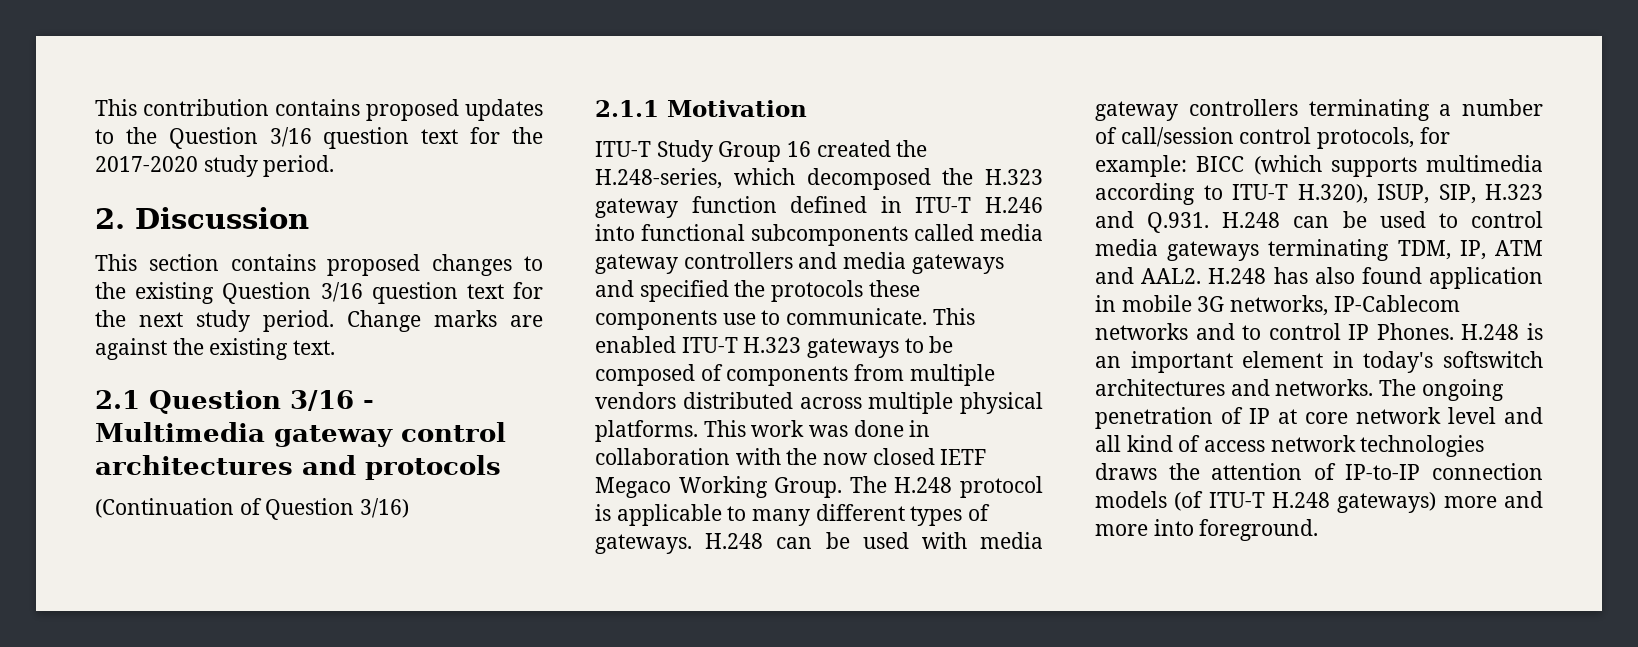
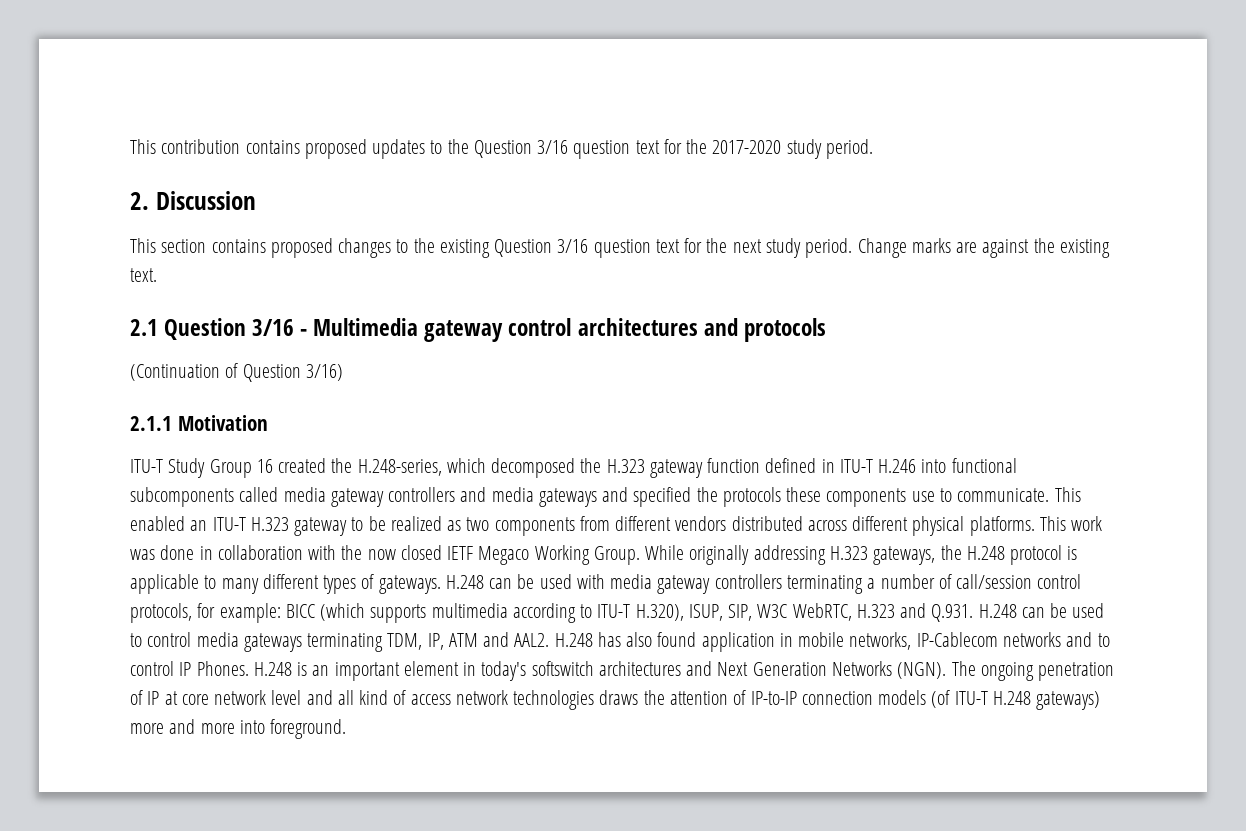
- This enabled ITU-T H.323 gateways to be composed of components from multiple vendors distributed across multiple physical platforms.
+ This enabled an ITU-T H.323 gateway to be realized as two components from different vendors distributed across different physical platforms.
- The H.248 protocol is applicable to many different types of gateways.
+ While originally addressing H.323 gateways, the H.248 protocol is applicable to many different types of gateways.
- H.248 can be used with media gateway controllers terminating a number of call/session control protocols, for example: BICC (which supports multimedia according to ITU-T H.320), ISUP, SIP, H.323 and Q.931. H.248 can be used to control media gateways terminating TDM, IP, ATM and AAL2.
+ H.248 can be used with media gateway controllers terminating a number of call/session control protocols, for example: BICC (which supports multimedia according to ITU-T H.320), ISUP, SIP, W3C WebRTC, H.323 and Q.931. H.248 can be used to control media gateways terminating TDM, IP, ATM and AAL2.
- H.248 has also found application in mobile 3G networks, IP-Cablecom networks and to control IP Phones.
+ H.248 has also found application in mobile networks, IP-Cablecom networks and to control IP Phones.
- H.248 is an important element in today's softswitch architectures and networks.
+ H.248 is an important element in today's softswitch architectures and Next Generation Networks (NGN).

